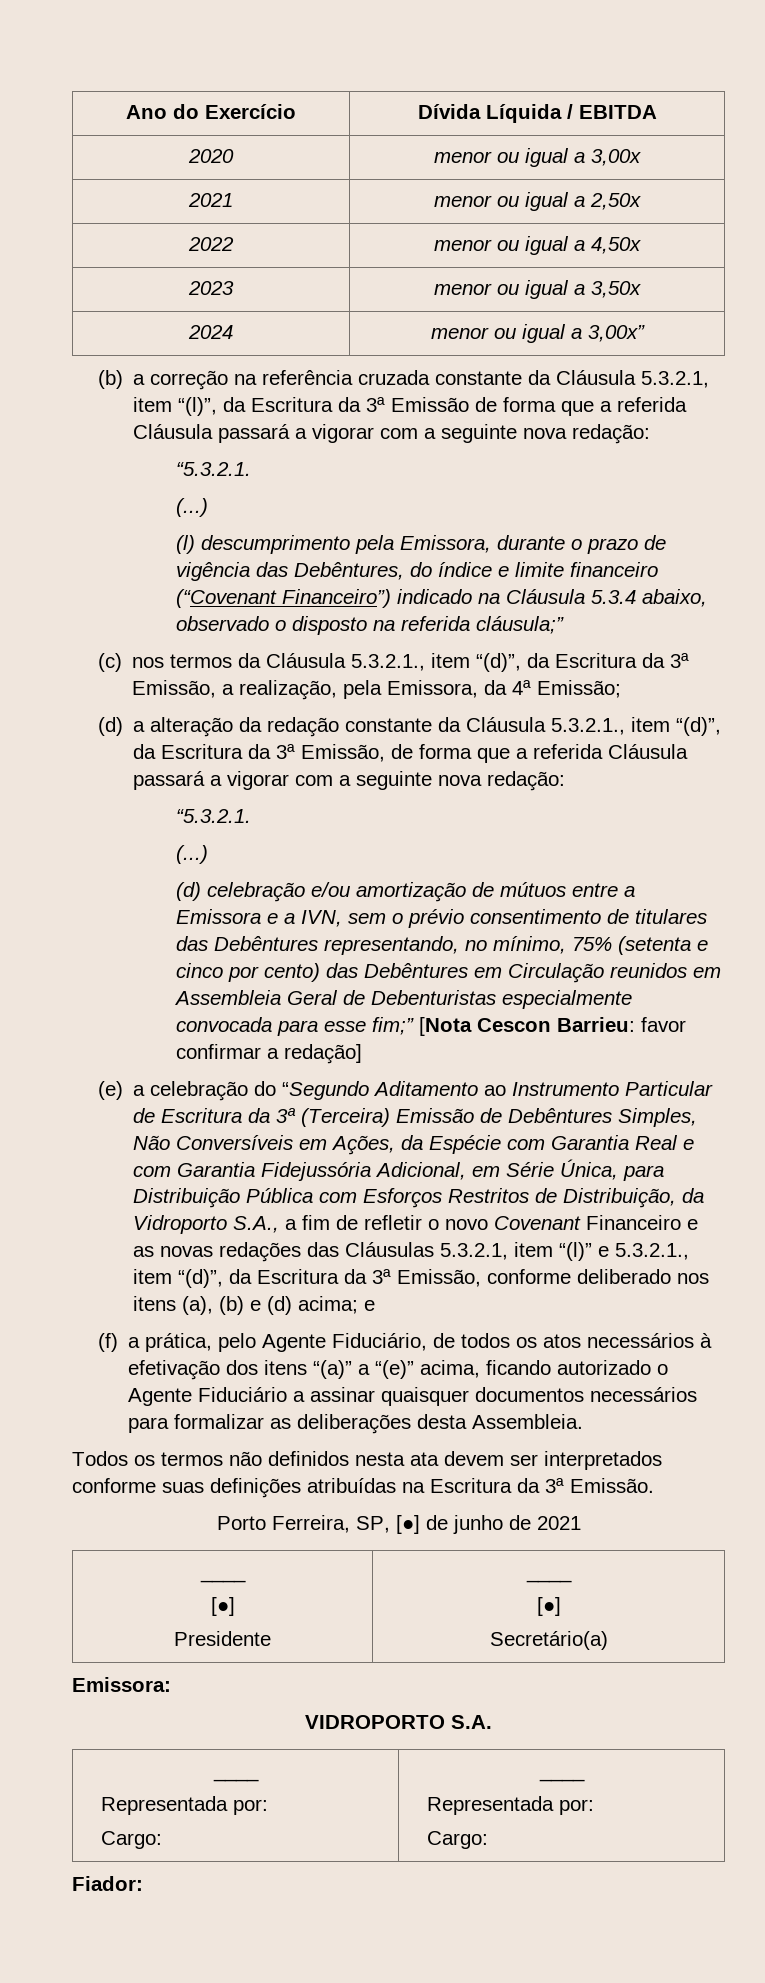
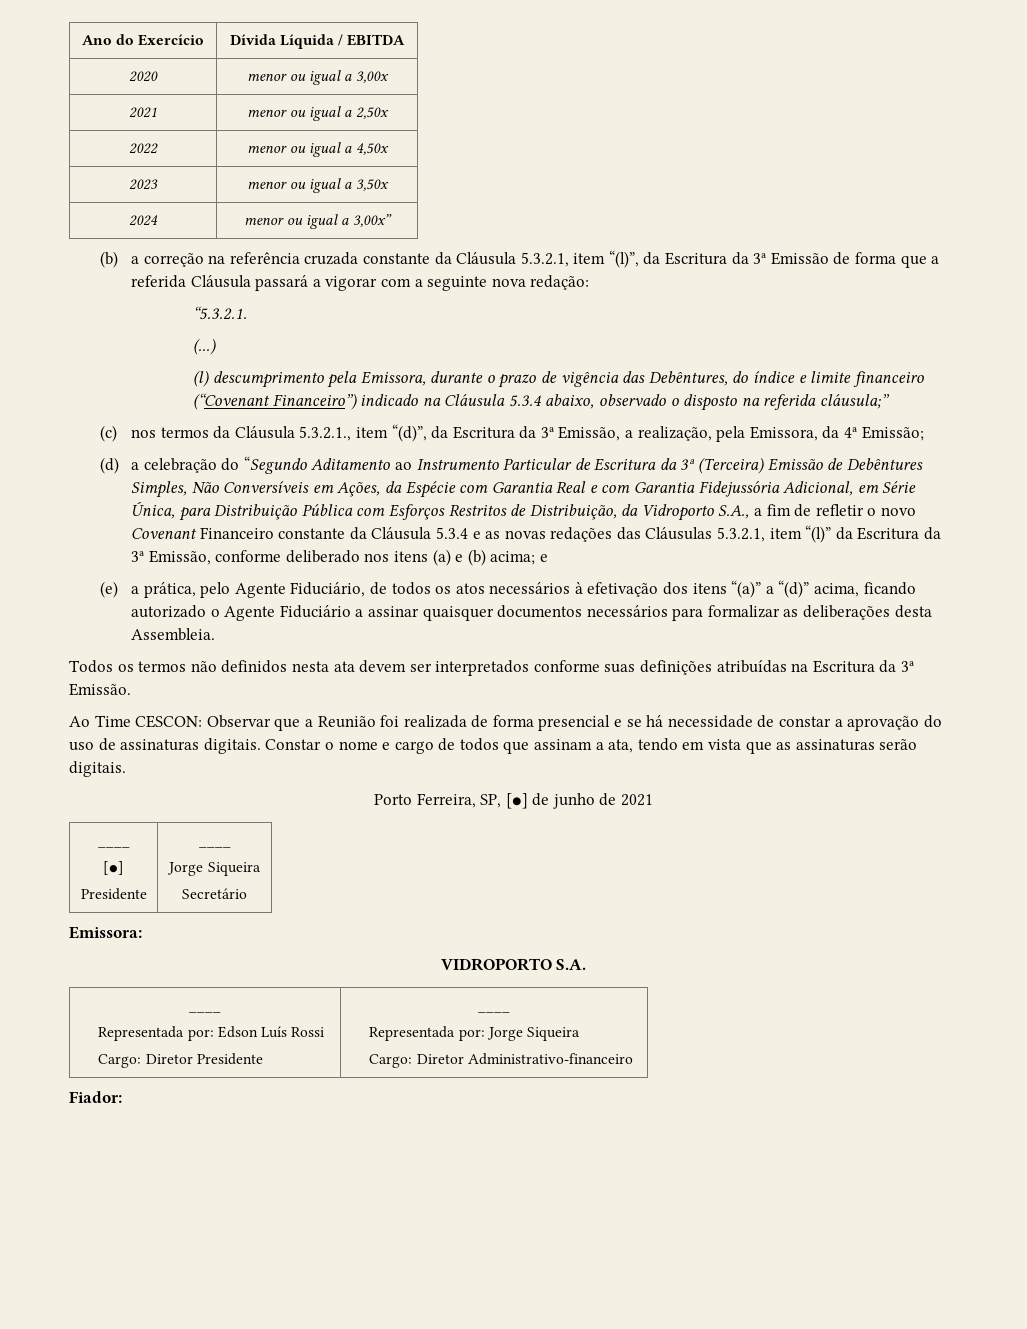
- (d) a alteração da redação constante da Cláusula 5.3.2.1., item “(d)”, da Escritura da 3ª Emissão, de forma que a referida Cláusula passará a vigorar com a seguinte nova redação:
- “5.3.2.1.
- (...)
- (d) celebração e/ou amortização de mútuos entre a Emissora e a IVN, sem o prévio consentimento de titulares das Debêntures representando, no mínimo, 75% (setenta e cinco por cento) das Debêntures em Circulação reunidos em Assembleia Geral de Debenturistas especialmente convocada para esse fim;” [Nota Cescon Barrieu: favor confirmar a redação]
- (e) a celebração do “Segundo Aditamento ao Instrumento Particular de Escritura da 3ª (Terceira) Emissão de Debêntures Simples, Não Conversíveis em Ações, da Espécie com Garantia Real e com Garantia Fidejussória Adicional, em Série Única, para Distribuição Pública com Esforços Restritos de Distribuição, da Vidroporto S.A., a fim de refletir o novo Covenant Financeiro e as novas redações das Cláusulas 5.3.2.1, item “(l)” e 5.3.2.1., item “(d)”, da Escritura da 3ª Emissão, conforme deliberado nos itens (a), (b) e (d) acima;
+ (d) a celebração do “Segundo Aditamento ao Instrumento Particular de Escritura da 3ª (Terceira) Emissão de Debêntures Simples, Não Conversíveis em Ações, da Espécie com Garantia Real e com Garantia Fidejussória Adicional, em Série Única, para Distribuição Pública com Esforços Restritos de Distribuição, da Vidroporto S.A., a fim de refletir o novo Covenant Financeiro constante da Cláusula 5.3.4 e as novas redações das Cláusulas 5.3.2.1, item “(l)” da Escritura da 3ª Emissão, conforme deliberado nos itens (a) e (b) acima;
- (f) a prática, pelo Agente Fiduciário, de todos os atos necessários à efetivação dos itens “(a)” a “(e)” acima, ficando autorizado o Agente Fiduciário a assinar quaisquer documentos necessários para formalizar as deliberações desta Assembleia.
+ (e) a prática, pelo Agente Fiduciário, de todos os atos necessários à efetivação dos itens “(a)” a “(d)” acima, ficando autorizado o Agente Fiduciário a assinar quaisquer documentos necessários para formalizar as deliberações desta Assembleia.
+ Ao Time CESCON: Observar que a Reunião foi realizada de forma presencial e se há necessidade de constar a aprovação do uso de assinaturas digitais. Constar o nome e cargo de todos que assinam a ata, tendo em vista que as assinaturas serão digitais.
  Porto Ferreira, SP, [●] de junho de 2021
  ____
  [●]
  Presidente | ____
- [●]
- Secretário(a)
+ Jorge Siqueira
+ Secretário
  VIDROPORTO S.A.
  ____
- Representada por:
- Cargo: | ____
- Representada por:
- Cargo:
+ Representada por: Edson Luís Rossi
+ Cargo: Diretor Presidente | ____
+ Representada por: Jorge Siqueira
+ Cargo: Diretor Administrativo-financeiro

